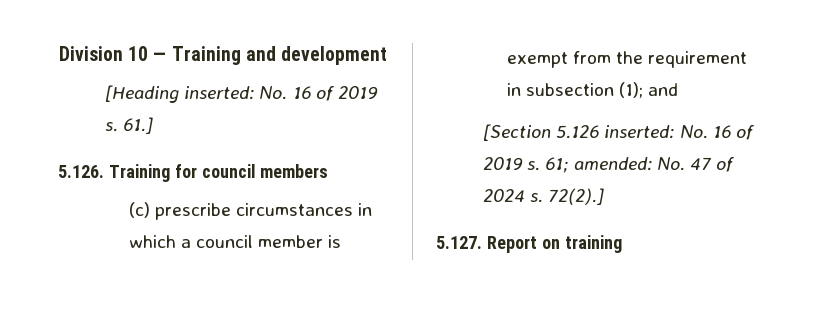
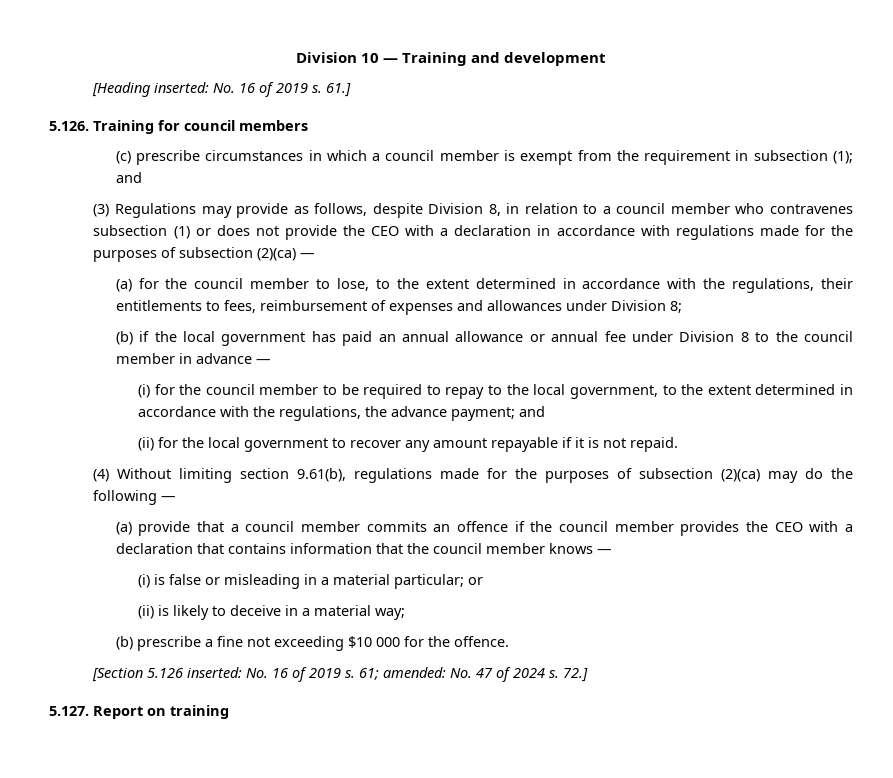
+ (3) Regulations may provide as follows, despite Division 8, in relation to a council member who contravenes subsection (1) or does not provide the CEO with a declaration in accordance with regulations made for the purposes of subsection (2)(ca) —
+ (a) for the council member to lose, to the extent determined in accordance with the regulations, their entitlements to fees, reimbursement of expenses and allowances under Division 8;
+ (b) if the local government has paid an annual allowance or annual fee under Division 8 to the council member in advance —
+ (i) for the council member to be required to repay to the local government, to the extent determined in accordance with the regulations, the advance payment; and
+ (ii) for the local government to recover any amount repayable if it is not repaid.
+ (4) Without limiting section 9.61(b), regulations made for the purposes of subsection (2)(ca) may do the following —
+ (a) provide that a council member commits an offence if the council member provides the CEO with a declaration that contains information that the council member knows —
+ (i) is false or misleading in a material particular; or
+ (ii) is likely to deceive in a material way;
+ (b) prescribe a fine not exceeding $10 000 for the offence.
- 72(2).]
+ 72.]

